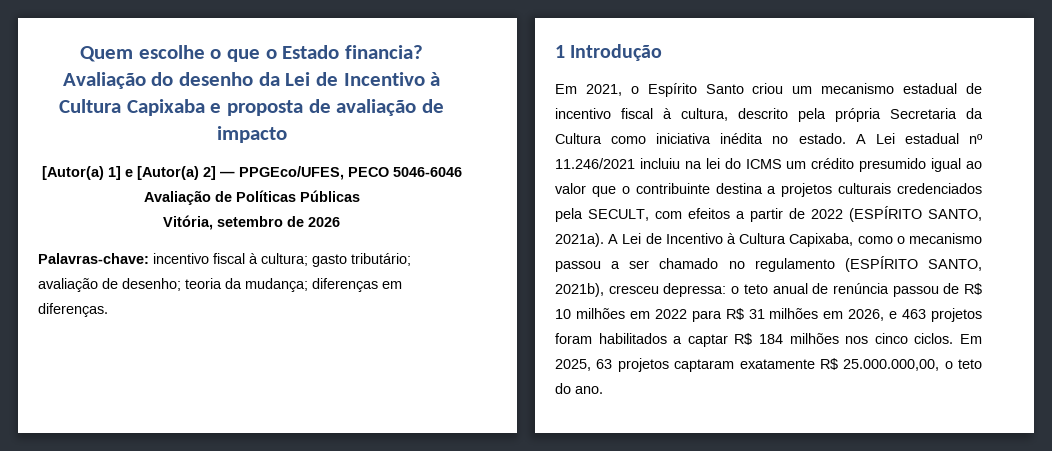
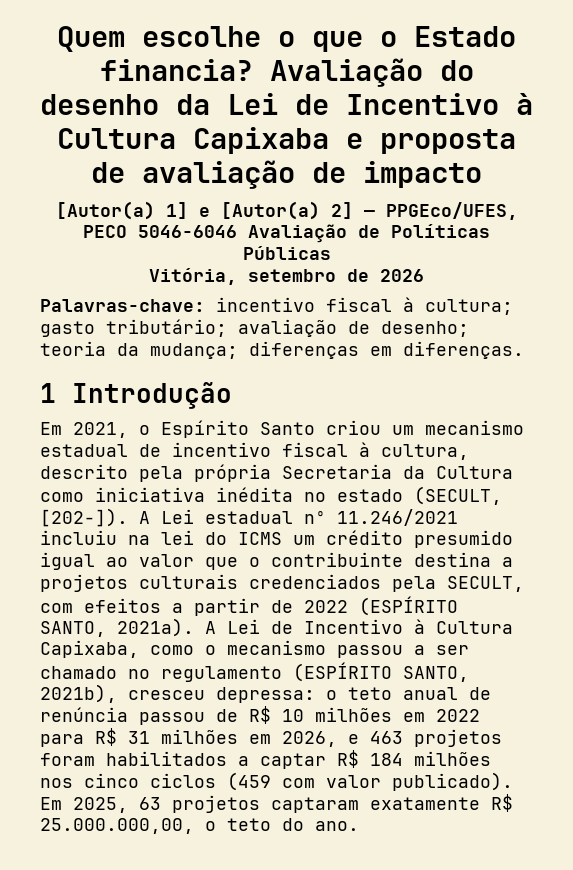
- Em 2021, o Espírito Santo criou um mecanismo estadual de incentivo fiscal à cultura, descrito pela própria Secretaria da Cultura como iniciativa inédita no estado.
+ Em 2021, o Espírito Santo criou um mecanismo estadual de incentivo fiscal à cultura, descrito pela própria Secretaria da Cultura como iniciativa inédita no estado (SECULT, [202-]).
- A Lei de Incentivo à Cultura Capixaba, como o mecanismo passou a ser chamado no regulamento (ESPÍRITO SANTO, 2021b), cresceu depressa: o teto anual de renúncia passou de R$ 10 milhões em 2022 para R$ 31 milhões em 2026, e 463 projetos foram habilitados a captar R$ 184 milhões nos cinco ciclos.
+ A Lei de Incentivo à Cultura Capixaba, como o mecanismo passou a ser chamado no regulamento (ESPÍRITO SANTO, 2021b), cresceu depressa: o teto anual de renúncia passou de R$ 10 milhões em 2022 para R$ 31 milhões em 2026, e 463 projetos foram habilitados a captar R$ 184 milhões nos cinco ciclos (459 com valor publicado).

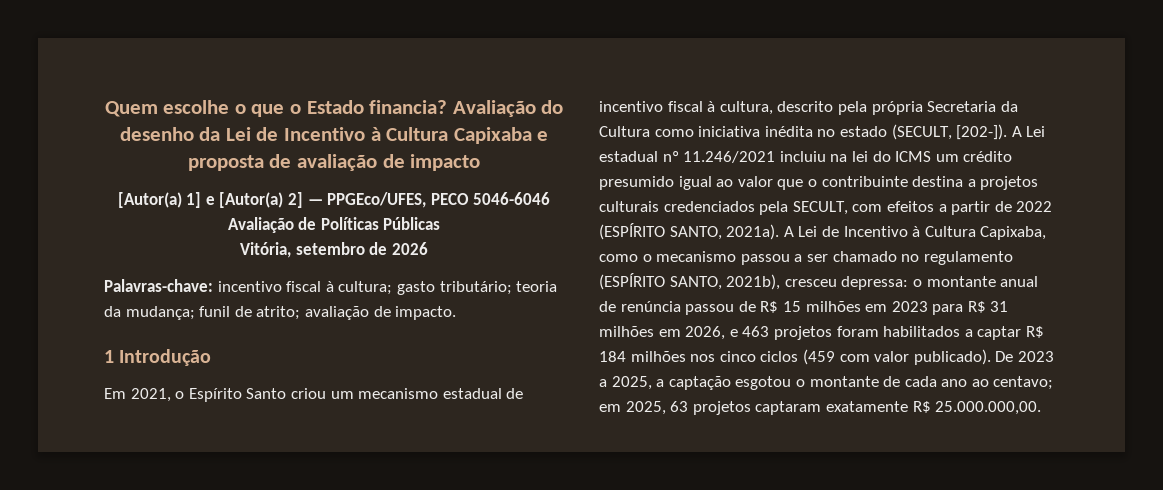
- Palavras-chave: incentivo fiscal à cultura; gasto tributário; avaliação de desenho; teoria da mudança; diferenças em diferenças.
+ Palavras-chave: incentivo fiscal à cultura; gasto tributário; teoria da mudança; funil de atrito; avaliação de impacto.
- A Lei de Incentivo à Cultura Capixaba, como o mecanismo passou a ser chamado no regulamento (ESPÍRITO SANTO, 2021b), cresceu depressa: o teto anual de renúncia passou de R$ 10 milhões em 2022 para R$ 31 milhões em 2026, e 463 projetos foram habilitados a captar R$ 184 milhões nos cinco ciclos (459 com valor publicado).
+ A Lei de Incentivo à Cultura Capixaba, como o mecanismo passou a ser chamado no regulamento (ESPÍRITO SANTO, 2021b), cresceu depressa: o montante anual de renúncia passou de R$ 15 milhões em 2023 para R$ 31 milhões em 2026, e 463 projetos foram habilitados a captar R$ 184 milhões nos cinco ciclos (459 com valor publicado).
- Em 2025, 63 projetos captaram exatamente R$ 25.000.000,00, o teto do ano.
+ De 2023 a 2025, a captação esgotou o montante de cada ano ao centavo; em 2025, 63 projetos captaram exatamente R$ 25.000.000,00.

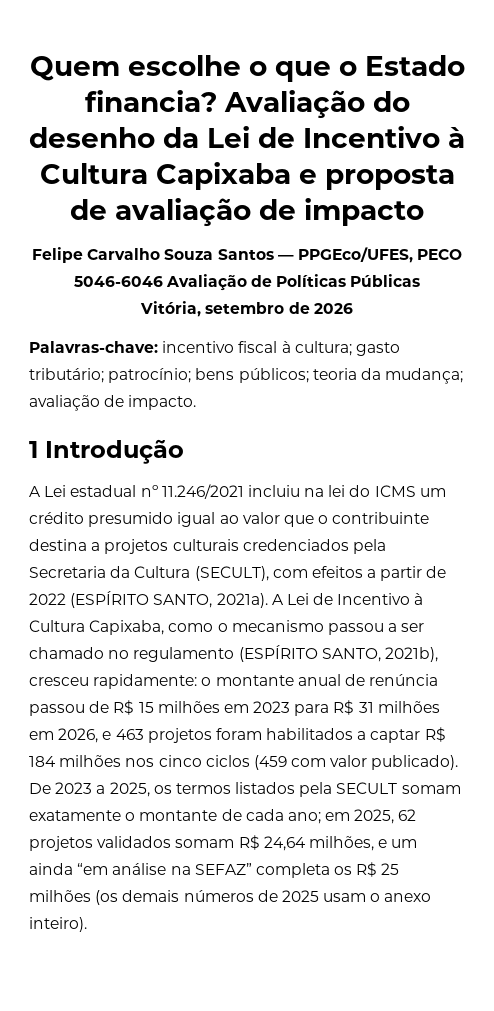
- [Autor(a) 1] e [Autor(a) 2] — PPGEco/UFES, PECO 5046-6046 Avaliação de Políticas Públicas
+ Felipe Carvalho Souza Santos — PPGEco/UFES, PECO 5046-6046 Avaliação de Políticas Públicas
- Palavras-chave: incentivo fiscal à cultura; gasto tributário; teoria da mudança; funil de atrito; avaliação de impacto.
+ Palavras-chave: incentivo fiscal à cultura; gasto tributário; patrocínio; bens públicos; teoria da mudança; avaliação de impacto.
- Em 2021, o Espírito Santo criou um mecanismo estadual de incentivo fiscal à cultura, descrito pela própria Secretaria da Cultura como iniciativa inédita no estado (SECULT, [202-]). A Lei estadual nº 11.246/2021 incluiu na lei do ICMS um crédito presumido igual ao valor que o contribuinte destina a projetos culturais credenciados pela SECULT, com efeitos a partir de 2022 (ESPÍRITO SANTO, 2021a).
+ A Lei estadual nº 11.246/2021 incluiu na lei do ICMS um crédito presumido igual ao valor que o contribuinte destina a projetos culturais credenciados pela Secretaria da Cultura (SECULT), com efeitos a partir de 2022 (ESPÍRITO SANTO, 2021a).
- A Lei de Incentivo à Cultura Capixaba, como o mecanismo passou a ser chamado no regulamento (ESPÍRITO SANTO, 2021b), cresceu depressa: o montante anual de renúncia passou de R$ 15 milhões em 2023 para R$ 31 milhões em 2026, e 463 projetos foram habilitados a captar R$ 184 milhões nos cinco ciclos (459 com valor publicado).
+ A Lei de Incentivo à Cultura Capixaba, como o mecanismo passou a ser chamado no regulamento (ESPÍRITO SANTO, 2021b), cresceu rapidamente: o montante anual de renúncia passou de R$ 15 milhões em 2023 para R$ 31 milhões em 2026, e 463 projetos foram habilitados a captar R$ 184 milhões nos cinco ciclos (459 com valor publicado).
- De 2023 a 2025, a captação esgotou o montante de cada ano ao centavo; em 2025, 63 projetos captaram exatamente R$ 25.000.000,00.
+ De 2023 a 2025, os termos listados pela SECULT somam exatamente o montante de cada ano; em 2025, 62 projetos validados somam R$ 24,64 milhões, e um ainda “em análise na SEFAZ” completa os R$ 25 milhões (os demais números de 2025 usam o anexo inteiro).

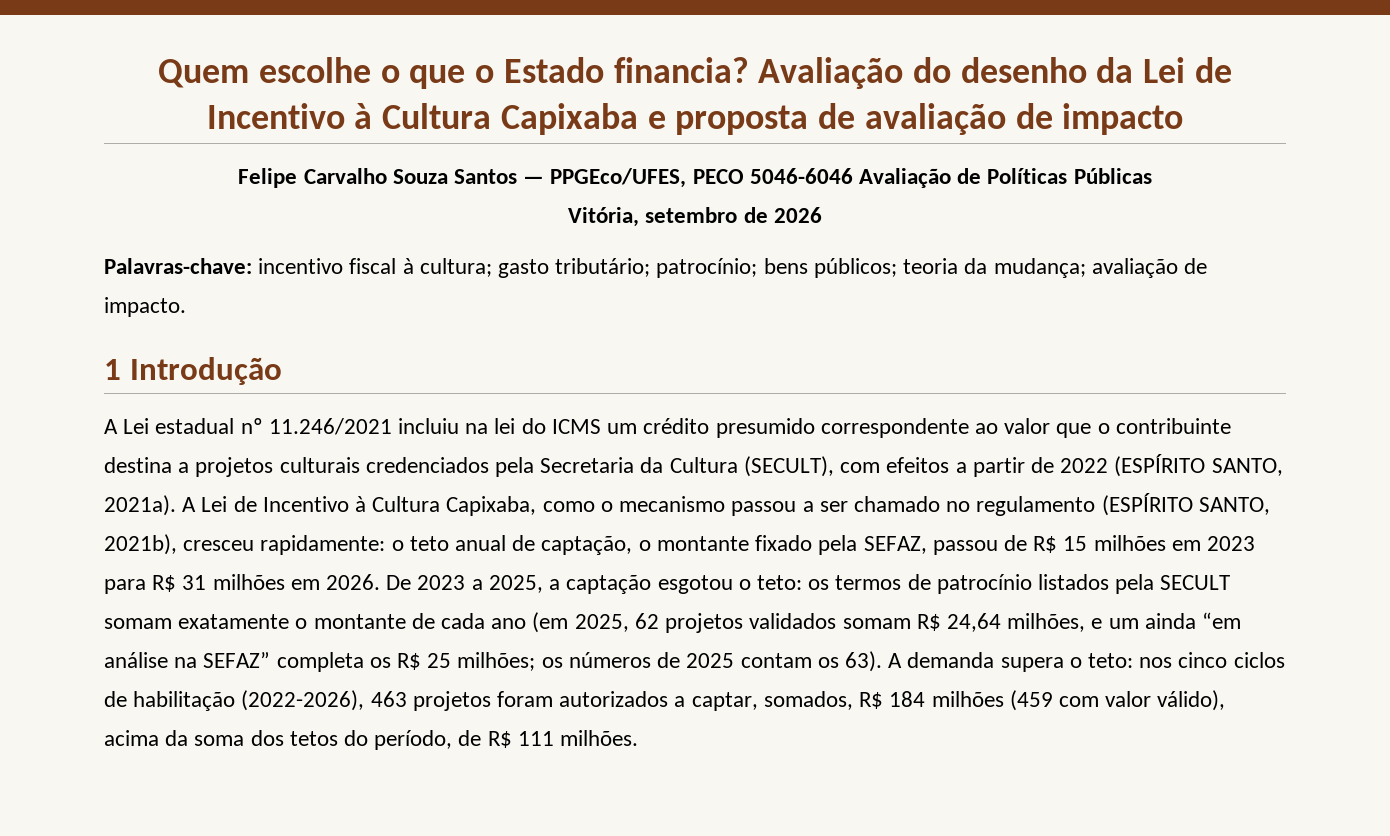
- A Lei estadual nº 11.246/2021 incluiu na lei do ICMS um crédito presumido igual ao valor que o contribuinte destina a projetos culturais credenciados pela Secretaria da Cultura (SECULT), com efeitos a partir de 2022 (ESPÍRITO SANTO, 2021a).
+ A Lei estadual nº 11.246/2021 incluiu na lei do ICMS um crédito presumido correspondente ao valor que o contribuinte destina a projetos culturais credenciados pela Secretaria da Cultura (SECULT), com efeitos a partir de 2022 (ESPÍRITO SANTO, 2021a).
- o montante anual de renúncia passou de R$ 15 milhões em 2023 para R$ 31 milhões em 2026, e 463 projetos foram habilitados a captar R$ 184 milhões nos cinco ciclos (459 com valor publicado). De 2023 a 2025, os termos listados pela SECULT somam exatamente o montante de cada ano; em 2025, 62 projetos validados somam R$ 24,64 milhões, e um ainda “em análise na SEFAZ” completa os R$ 25 milhões (os demais números de 2025 usam o anexo inteiro).
+ o teto anual de captação, o montante fixado pela SEFAZ, passou de R$ 15 milhões em 2023 para R$ 31 milhões em 2026. De 2023 a 2025, a captação esgotou o teto: os termos de patrocínio listados pela SECULT somam exatamente o montante de cada ano (em 2025, 62 projetos validados somam R$ 24,64 milhões, e um ainda “em análise na SEFAZ” completa os R$ 25 milhões; os números de 2025 contam os 63). A demanda supera o teto: nos cinco ciclos de habilitação (2022-2026), 463 projetos foram autorizados a captar, somados, R$ 184 milhões (459 com valor válido), acima da soma dos tetos do período, de R$ 111 milhões.

